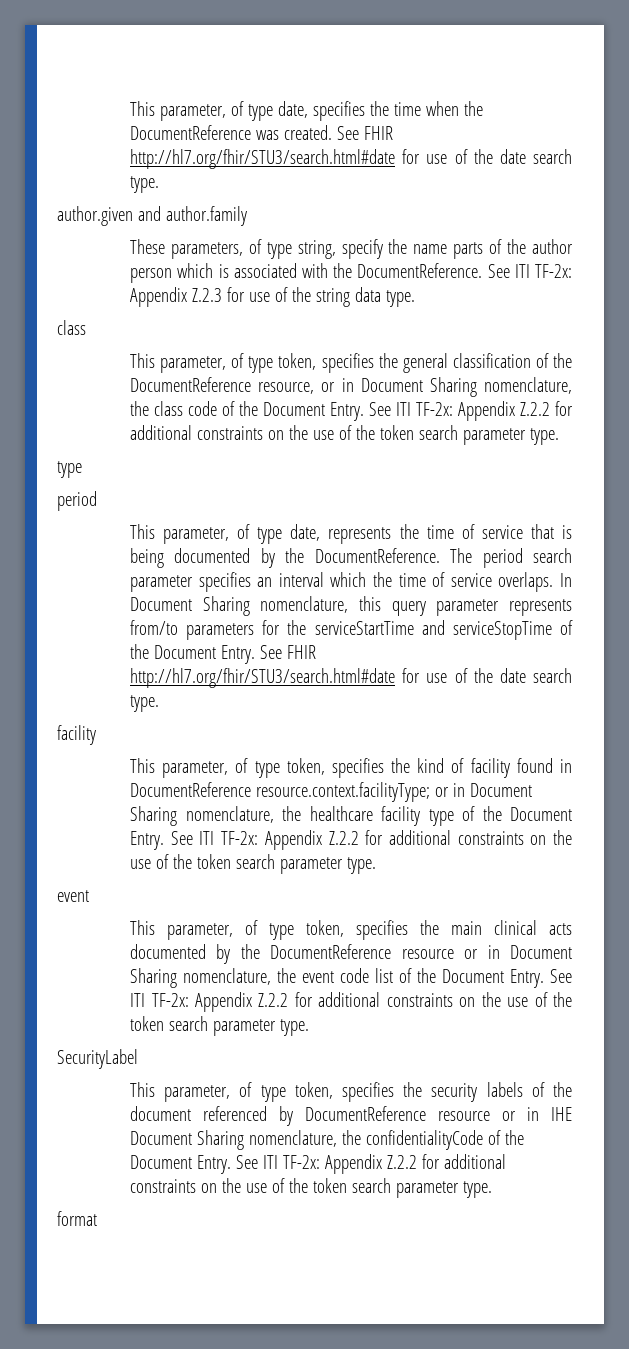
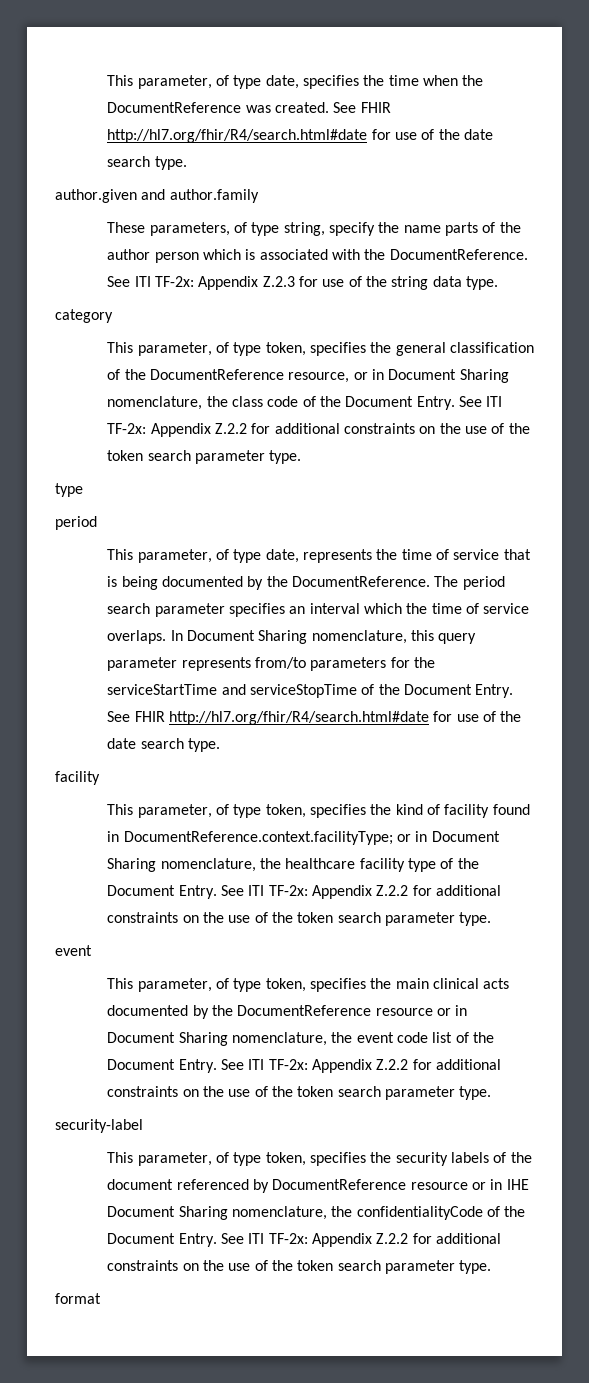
- This parameter, of type date, specifies the time when the DocumentReference was created. See FHIR http://hl7.org/fhir/STU3/search.html#date for use of the date search type.
+ This parameter, of type date, specifies the time when the DocumentReference was created. See FHIR http://hl7.org/fhir/R4/search.html#date for use of the date search type.
  See ITI TF-2x: Appendix Z.2.3 for use of the string data type.
- class
+ category
- In Document Sharing nomenclature, this query parameter represents from/to parameters for the serviceStartTime and serviceStopTime of the Document Entry. See FHIR http://hl7.org/fhir/STU3/search.html#date for use of the date search type.
+ In Document Sharing nomenclature, this query parameter represents from/to parameters for the serviceStartTime and serviceStopTime of the Document Entry. See FHIR http://hl7.org/fhir/R4/search.html#date for use of the date search type.
- This parameter, of type token, specifies the kind of facility found in DocumentReference resource.context.facilityType; or in Document Sharing nomenclature, the healthcare facility type of the Document Entry.
+ This parameter, of type token, specifies the kind of facility found in DocumentReference.context.facilityType; or in Document Sharing nomenclature, the healthcare facility type of the Document Entry.
- SecurityLabel
+ security-label

